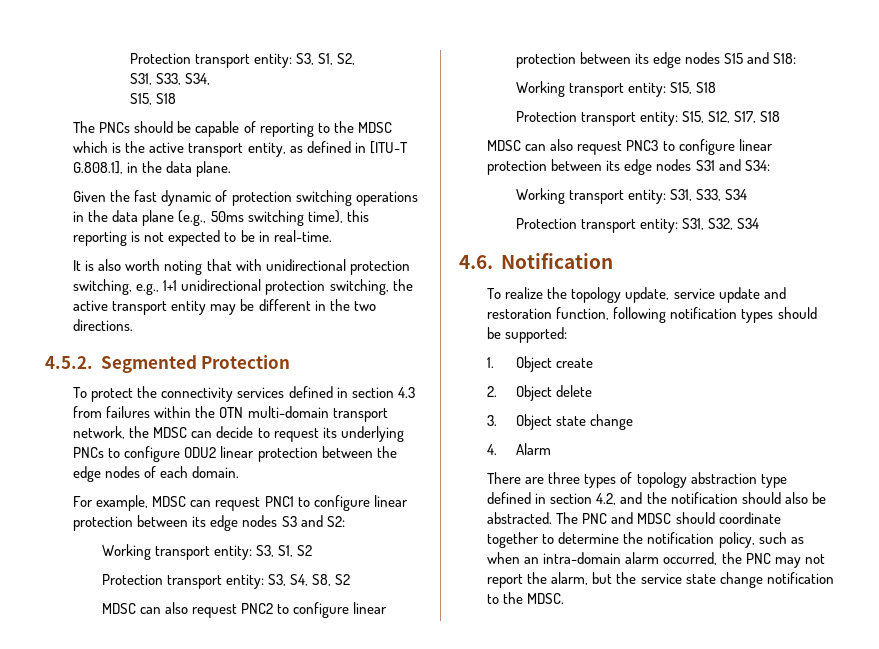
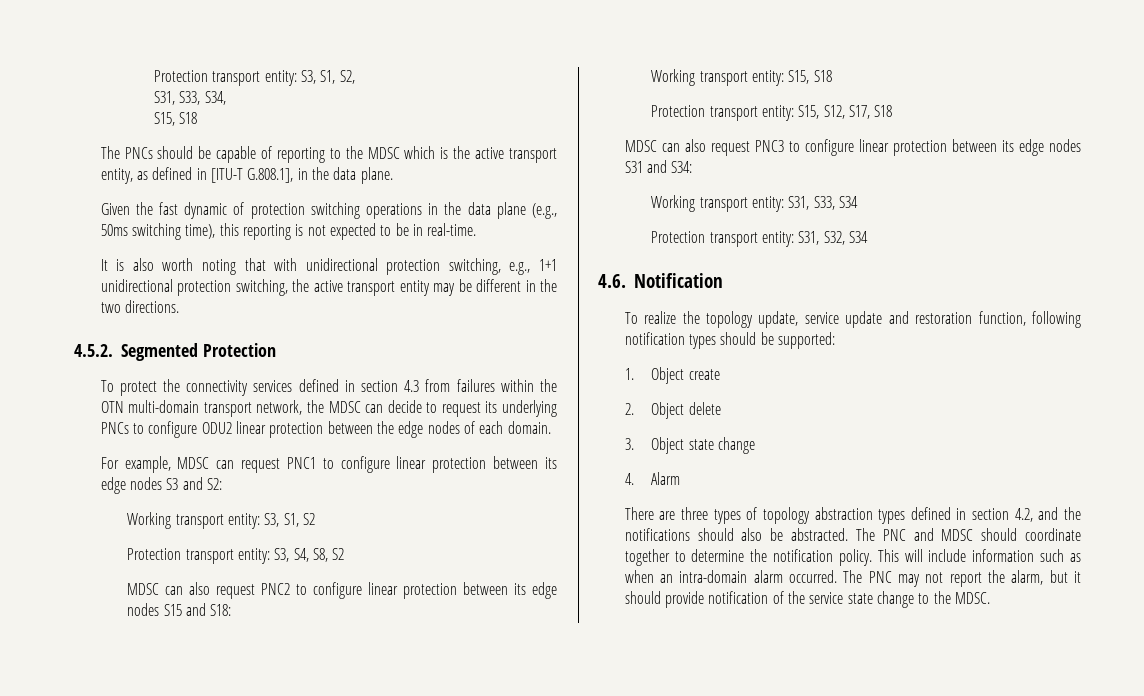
- There are three types of topology abstraction type defined in section 4.2, and the notification should also be abstracted.
+ There are three types of topology abstraction types defined in section 4.2, and the notifications should also be abstracted.
- The PNC and MDSC should coordinate together to determine the notification policy, such as when an intra-domain alarm occurred, the PNC may not report the alarm, but the service state change notification to the MDSC.
+ The PNC and MDSC should coordinate together to determine the notification policy. This will include information such as when an intra-domain alarm occurred. The PNC may not report the alarm, but it should provide notification of the service state change to the MDSC.

